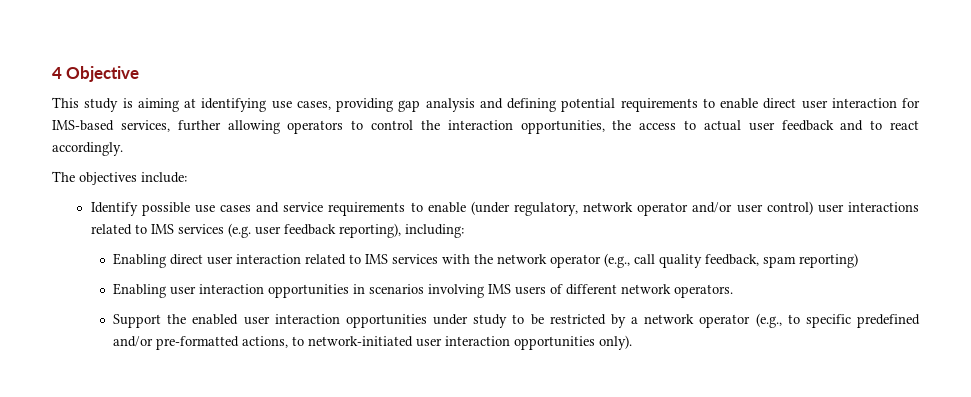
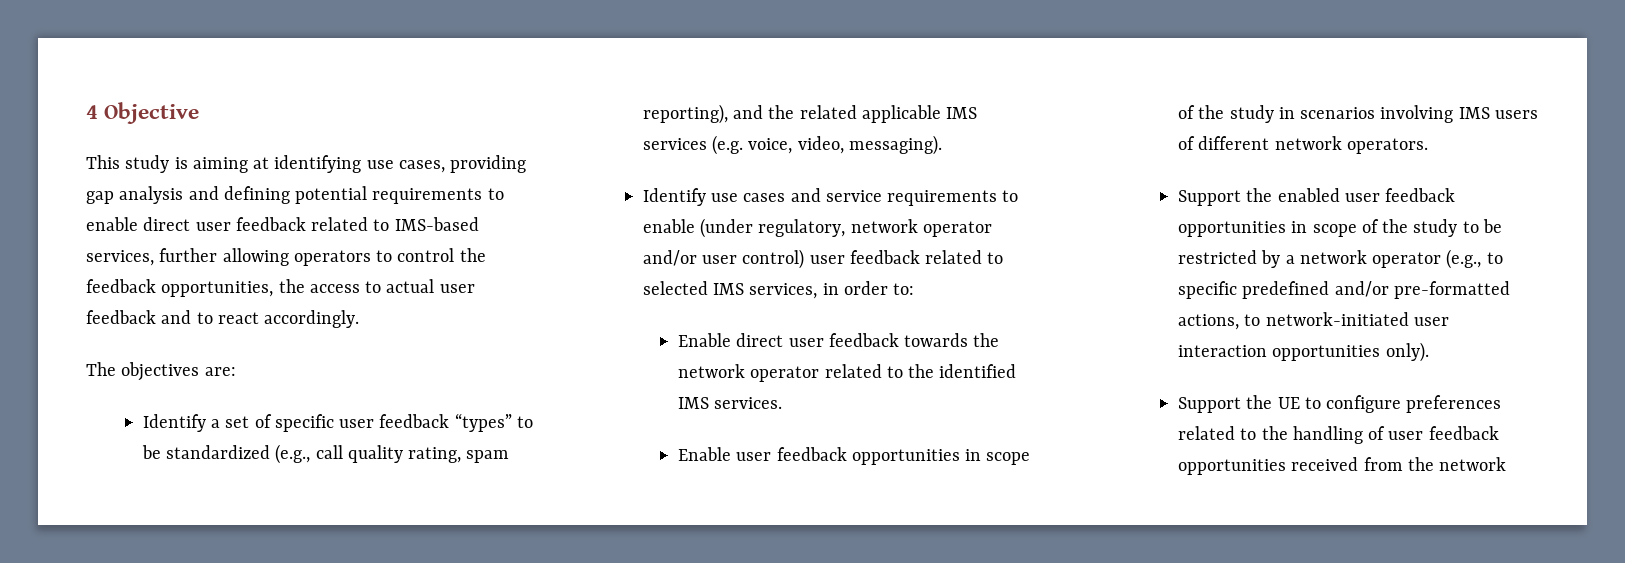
- This study is aiming at identifying use cases, providing gap analysis and defining potential requirements to enable direct user interaction for IMS-based services, further allowing operators to control the interaction opportunities, the access to actual user feedback and to react accordingly.
+ This study is aiming at identifying use cases, providing gap analysis and defining potential requirements to enable direct user feedback related to IMS-based services, further allowing operators to control the feedback opportunities, the access to actual user feedback and to react accordingly.
- The objectives include:
- Identify possible use cases and service requirements to enable (under regulatory, network operator and/or user control) user interactions related to IMS services (e.g. user feedback reporting), including:
- Enabling direct user interaction related to IMS services with the network operator (e.g., call quality feedback, spam reporting)
- Enabling user interaction opportunities in scenarios involving IMS users of different network operators.
+ The objectives are:
+ Identify a set of specific user feedback “types” to be standardized (e.g., call quality rating, spam reporting), and the related applicable IMS services (e.g. voice, video, messaging).
+ Identify use cases and service requirements to enable (under regulatory, network operator and/or user control) user feedback related to selected IMS services, in order to:
+ Enable direct user feedback towards the network operator related to the identified IMS services.
+ Enable user feedback opportunities in scope of the study in scenarios involving IMS users of different network operators.
- Support the enabled user interaction opportunities under study to be restricted by a network operator (e.g., to specific predefined and/or pre-formatted actions, to network-initiated user interaction opportunities only).
+ Support the enabled user feedback opportunities in scope of the study to be restricted by a network operator (e.g., to specific predefined and/or pre-formatted actions, to network-initiated user interaction opportunities only).
+ Support the UE to configure preferences related to the handling of user feedback opportunities received from the network

